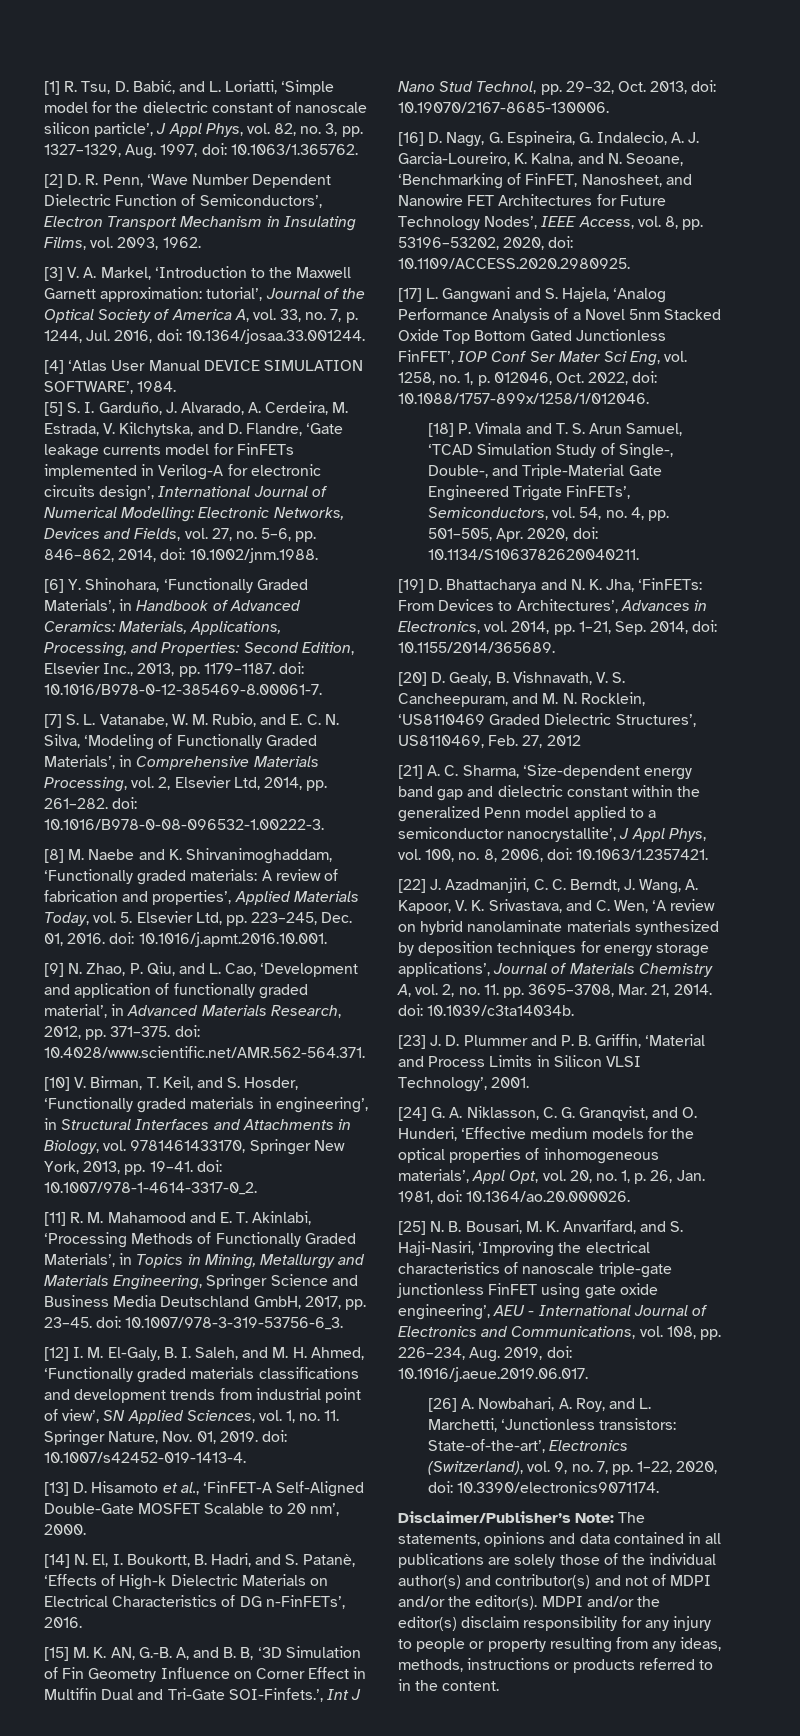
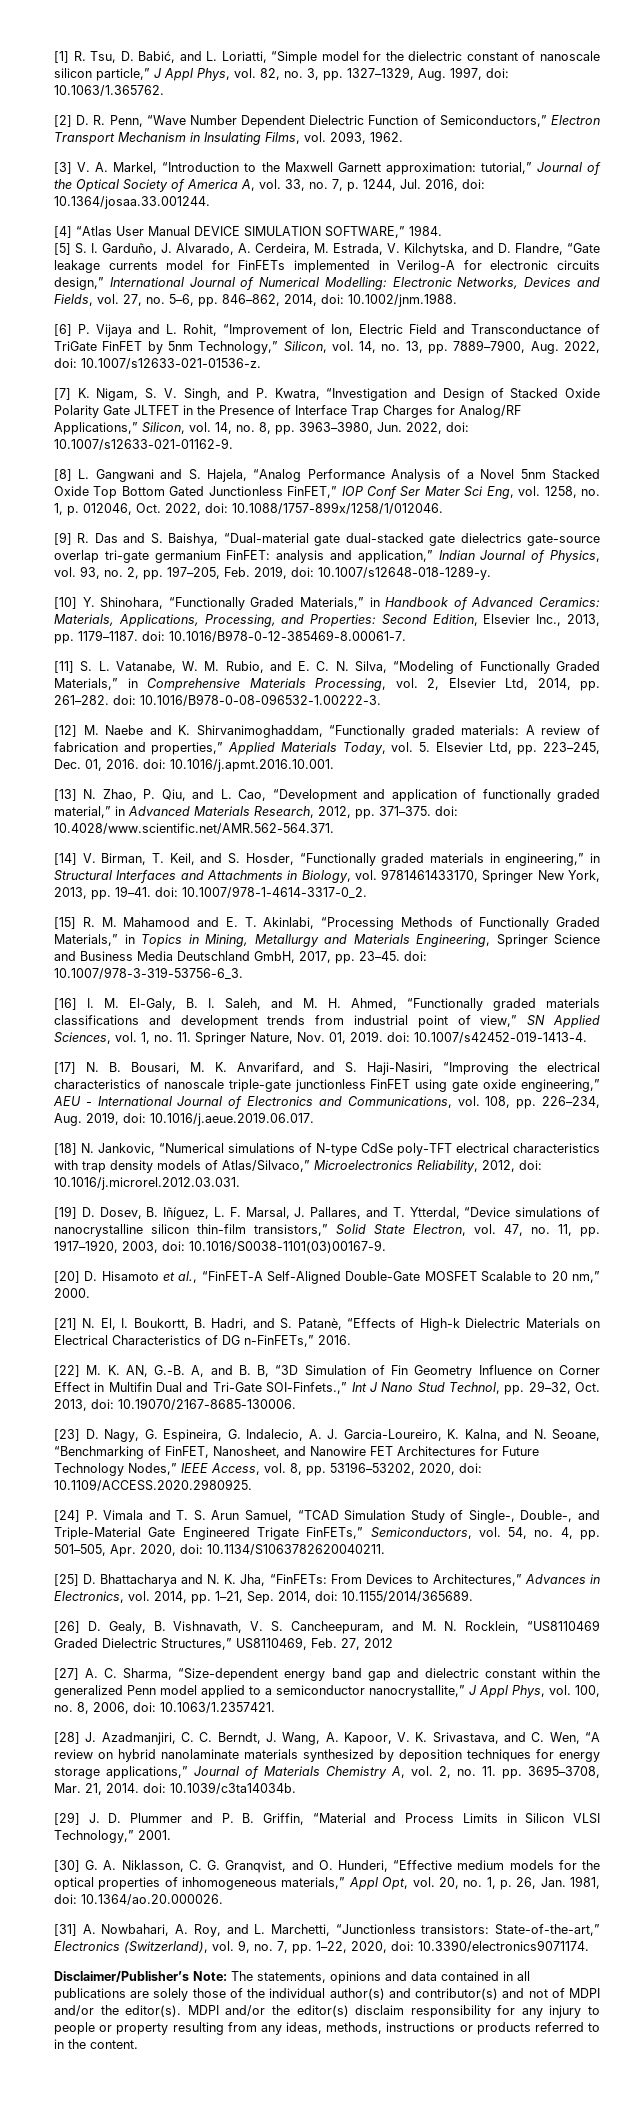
- [1] R. Tsu, D. Babić, and L. Loriatti, ‘Simple model for the dielectric constant of nanoscale silicon particle’, J Appl Phys, vol. 82, no. 3, pp. 1327–1329, Aug. 1997, doi: 10.1063/1.365762.
+ [1] R. Tsu, D. Babić, and L. Loriatti, “Simple model for the dielectric constant of nanoscale silicon particle,” J Appl Phys, vol. 82, no. 3, pp. 1327–1329, Aug. 1997, doi: 10.1063/1.365762.
- [2] D. R. Penn, ‘Wave Number Dependent Dielectric Function of Semiconductors’, Electron Transport Mechanism in Insulating Films, vol. 2093, 1962.
+ [2] D. R. Penn, “Wave Number Dependent Dielectric Function of Semiconductors,” Electron Transport Mechanism in Insulating Films, vol. 2093, 1962.
- [3] V. A. Markel, ‘Introduction to the Maxwell Garnett approximation: tutorial’, Journal of the Optical Society of America A, vol. 33, no. 7, p. 1244, Jul. 2016, doi: 10.1364/josaa.33.001244.
+ [3] V. A. Markel, “Introduction to the Maxwell Garnett approximation: tutorial,” Journal of the Optical Society of America A, vol. 33, no. 7, p. 1244, Jul. 2016, doi: 10.1364/josaa.33.001244.
- [4] ‘Atlas User Manual DEVICE SIMULATION SOFTWARE’, 1984.
+ [4] “Atlas User Manual DEVICE SIMULATION SOFTWARE,” 1984.
- [5] S. I. Garduño, J. Alvarado, A. Cerdeira, M. Estrada, V. Kilchytska, and D. Flandre, ‘Gate leakage currents model for FinFETs implemented in Verilog-A for electronic circuits design’, International Journal of Numerical Modelling: Electronic Networks, Devices and Fields, vol. 27, no. 5–6, pp. 846–862, 2014, doi: 10.1002/jnm.1988.
+ [5] S. I. Garduño, J. Alvarado, A. Cerdeira, M. Estrada, V. Kilchytska, and D. Flandre, “Gate leakage currents model for FinFETs implemented in Verilog-A for electronic circuits design,” International Journal of Numerical Modelling: Electronic Networks, Devices and Fields, vol. 27, no. 5–6, pp. 846–862, 2014, doi: 10.1002/jnm.1988.
- [6] Y. Shinohara, ‘Functionally Graded Materials’, in Handbook of Advanced Ceramics: Materials, Applications, Processing, and Properties: Second Edition, Elsevier Inc., 2013, pp. 1179–1187. doi: 10.1016/B978-0-12-385469-8.00061-7.
+ [6] P. Vijaya and L. Rohit, “Improvement of Ion, Electric Field and Transconductance of TriGate FinFET by 5nm Technology,” Silicon, vol. 14, no. 13, pp. 7889–7900, Aug. 2022, doi: 10.1007/s12633-021-01536-z.
+ [7] K. Nigam, S. V. Singh, and P. Kwatra, “Investigation and Design of Stacked Oxide Polarity Gate JLTFET in the Presence of Interface Trap Charges for Analog/RF Applications,” Silicon, vol. 14, no. 8, pp. 3963–3980, Jun. 2022, doi: 10.1007/s12633-021-01162-9.
+ [8] L. Gangwani and S. Hajela, “Analog Performance Analysis of a Novel 5nm Stacked Oxide Top Bottom Gated Junctionless FinFET,” IOP Conf Ser Mater Sci Eng, vol. 1258, no. 1, p. 012046, Oct. 2022, doi: 10.1088/1757-899x/1258/1/012046.
+ [9] R. Das and S. Baishya, “Dual-material gate dual-stacked gate dielectrics gate-source overlap tri-gate germanium FinFET: analysis and application,” Indian Journal of Physics, vol. 93, no. 2, pp. 197–205, Feb. 2019, doi: 10.1007/s12648-018-1289-y.
+ [10] Y. Shinohara, “Functionally Graded Materials,” in Handbook of Advanced Ceramics: Materials, Applications, Processing, and Properties: Second Edition, Elsevier Inc., 2013, pp. 1179–1187. doi: 10.1016/B978-0-12-385469-8.00061-7.
- [7] S. L. Vatanabe, W. M. Rubio, and E. C. N. Silva, ‘Modeling of Functionally Graded Materials’, in Comprehensive Materials Processing, vol. 2, Elsevier Ltd, 2014, pp. 261–282. doi: 10.1016/B978-0-08-096532-1.00222-3.
+ [11] S. L. Vatanabe, W. M. Rubio, and E. C. N. Silva, “Modeling of Functionally Graded Materials,” in Comprehensive Materials Processing, vol. 2, Elsevier Ltd, 2014, pp. 261–282. doi: 10.1016/B978-0-08-096532-1.00222-3.
- [8] M. Naebe and K. Shirvanimoghaddam, ‘Functionally graded materials: A review of fabrication and properties’, Applied Materials Today, vol. 5. Elsevier Ltd, pp. 223–245, Dec. 01, 2016. doi: 10.1016/j.apmt.2016.10.001.
+ [12] M. Naebe and K. Shirvanimoghaddam, “Functionally graded materials: A review of fabrication and properties,” Applied Materials Today, vol. 5. Elsevier Ltd, pp. 223–245, Dec. 01, 2016. doi: 10.1016/j.apmt.2016.10.001.
- [9] N. Zhao, P. Qiu, and L. Cao, ‘Development and application of functionally graded material’, in Advanced Materials Research, 2012, pp. 371–375. doi: 10.4028/www.scientific.net/AMR.562-564.371.
+ [13] N. Zhao, P. Qiu, and L. Cao, “Development and application of functionally graded material,” in Advanced Materials Research, 2012, pp. 371–375. doi: 10.4028/www.scientific.net/AMR.562-564.371.
- [10] V. Birman, T. Keil, and S. Hosder, ‘Functionally graded materials in engineering’, in Structural Interfaces and Attachments in Biology, vol. 9781461433170, Springer New York, 2013, pp. 19–41. doi: 10.1007/978-1-4614-3317-0_2.
+ [14] V. Birman, T. Keil, and S. Hosder, “Functionally graded materials in engineering,” in Structural Interfaces and Attachments in Biology, vol. 9781461433170, Springer New York, 2013, pp. 19–41. doi: 10.1007/978-1-4614-3317-0_2.
- [11] R. M. Mahamood and E. T. Akinlabi, ‘Processing Methods of Functionally Graded Materials’, in Topics in Mining, Metallurgy and Materials Engineering, Springer Science and Business Media Deutschland GmbH, 2017, pp. 23–45. doi: 10.1007/978-3-319-53756-6_3.
+ [15] R. M. Mahamood and E. T. Akinlabi, “Processing Methods of Functionally Graded Materials,” in Topics in Mining, Metallurgy and Materials Engineering, Springer Science and Business Media Deutschland GmbH, 2017, pp. 23–45. doi: 10.1007/978-3-319-53756-6_3.
- [12] I. M. El-Galy, B. I. Saleh, and M. H. Ahmed, ‘Functionally graded materials classifications and development trends from industrial point of view’, SN Applied Sciences, vol. 1, no. 11. Springer Nature, Nov. 01, 2019. doi: 10.1007/s42452-019-1413-4.
+ [16] I. M. El-Galy, B. I. Saleh, and M. H. Ahmed, “Functionally graded materials classifications and development trends from industrial point of view,” SN Applied Sciences, vol. 1, no. 11. Springer Nature, Nov. 01, 2019. doi: 10.1007/s42452-019-1413-4.
- [13] D. Hisamoto et al., ‘FinFET-A Self-Aligned Double-Gate MOSFET Scalable to 20 nm’, 2000.
+ [17] N. B. Bousari, M. K. Anvarifard, and S. Haji-Nasiri, “Improving the electrical characteristics of nanoscale triple-gate junctionless FinFET using gate oxide engineering,” AEU - International Journal of Electronics and Communications, vol. 108, pp. 226–234, Aug. 2019, doi: 10.1016/j.aeue.2019.06.017.
+ [18] N. Jankovic, “Numerical simulations of N-type CdSe poly-TFT electrical characteristics with trap density models of Atlas/Silvaco,” Microelectronics Reliability, 2012, doi: 10.1016/j.microrel.2012.03.031.
+ [19] D. Dosev, B. Iñíguez, L. F. Marsal, J. Pallares, and T. Ytterdal, “Device simulations of nanocrystalline silicon thin-film transistors,” Solid State Electron, vol. 47, no. 11, pp. 1917–1920, 2003, doi: 10.1016/S0038-1101(03)00167-9.
+ [20] D. Hisamoto et al., “FinFET-A Self-Aligned Double-Gate MOSFET Scalable to 20 nm,” 2000.
- [14] N. El, I. Boukortt, B. Hadri, and S. Patanè, ‘Effects of High-k Dielectric Materials on Electrical Characteristics of DG n-FinFETs’, 2016.
+ [21] N. El, I. Boukortt, B. Hadri, and S. Patanè, “Effects of High-k Dielectric Materials on Electrical Characteristics of DG n-FinFETs,” 2016.
- [15] M. K. AN, G.-B. A, and B. B, ‘3D Simulation of Fin Geometry Influence on Corner Effect in Multifin Dual and Tri-Gate SOI-Finfets.’, Int J Nano Stud Technol, pp. 29–32, Oct. 2013, doi: 10.19070/2167-8685-130006.
+ [22] M. K. AN, G.-B. A, and B. B, “3D Simulation of Fin Geometry Influence on Corner Effect in Multifin Dual and Tri-Gate SOI-Finfets.,” Int J Nano Stud Technol, pp. 29–32, Oct. 2013, doi: 10.19070/2167-8685-130006.
- [16] D. Nagy, G. Espineira, G. Indalecio, A. J. Garcia-Loureiro, K. Kalna, and N. Seoane, ‘Benchmarking of FinFET, Nanosheet, and Nanowire FET Architectures for Future Technology Nodes’, IEEE Access, vol. 8, pp. 53196–53202, 2020, doi: 10.1109/ACCESS.2020.2980925.
+ [23] D. Nagy, G. Espineira, G. Indalecio, A. J. Garcia-Loureiro, K. Kalna, and N. Seoane, “Benchmarking of FinFET, Nanosheet, and Nanowire FET Architectures for Future Technology Nodes,” IEEE Access, vol. 8, pp. 53196–53202, 2020, doi: 10.1109/ACCESS.2020.2980925.
- [17] L. Gangwani and S. Hajela, ‘Analog Performance Analysis of a Novel 5nm Stacked Oxide Top Bottom Gated Junctionless FinFET’, IOP Conf Ser Mater Sci Eng, vol. 1258, no. 1, p. 012046, Oct. 2022, doi: 10.1088/1757-899x/1258/1/012046.
- [18] P. Vimala and T. S. Arun Samuel, ‘TCAD Simulation Study of Single-, Double-, and Triple-Material Gate Engineered Trigate FinFETs’, Semiconductors, vol. 54, no. 4, pp. 501–505, Apr. 2020, doi: 10.1134/S1063782620040211.
+ [24] P. Vimala and T. S. Arun Samuel, “TCAD Simulation Study of Single-, Double-, and Triple-Material Gate Engineered Trigate FinFETs,” Semiconductors, vol. 54, no. 4, pp. 501–505, Apr. 2020, doi: 10.1134/S1063782620040211.
- [19] D. Bhattacharya and N. K. Jha, ‘FinFETs: From Devices to Architectures’, Advances in Electronics, vol. 2014, pp. 1–21, Sep. 2014, doi: 10.1155/2014/365689.
+ [25] D. Bhattacharya and N. K. Jha, “FinFETs: From Devices to Architectures,” Advances in Electronics, vol. 2014, pp. 1–21, Sep. 2014, doi: 10.1155/2014/365689.
- [20] D. Gealy, B. Vishnavath, V. S. Cancheepuram, and M. N. Rocklein, ‘US8110469 Graded Dielectric Structures’, US8110469, Feb. 27, 2012
+ [26] D. Gealy, B. Vishnavath, V. S. Cancheepuram, and M. N. Rocklein, “US8110469 Graded Dielectric Structures,” US8110469, Feb. 27, 2012
- [21] A. C. Sharma, ‘Size-dependent energy band gap and dielectric constant within the generalized Penn model applied to a semiconductor nanocrystallite’, J Appl Phys, vol. 100, no. 8, 2006, doi: 10.1063/1.2357421.
+ [27] A. C. Sharma, “Size-dependent energy band gap and dielectric constant within the generalized Penn model applied to a semiconductor nanocrystallite,” J Appl Phys, vol. 100, no. 8, 2006, doi: 10.1063/1.2357421.
- [22] J. Azadmanjiri, C. C. Berndt, J. Wang, A. Kapoor, V. K. Srivastava, and C. Wen, ‘A review on hybrid nanolaminate materials synthesized by deposition techniques for energy storage applications’, Journal of Materials Chemistry A, vol. 2, no. 11. pp. 3695–3708, Mar. 21, 2014. doi: 10.1039/c3ta14034b.
+ [28] J. Azadmanjiri, C. C. Berndt, J. Wang, A. Kapoor, V. K. Srivastava, and C. Wen, “A review on hybrid nanolaminate materials synthesized by deposition techniques for energy storage applications,” Journal of Materials Chemistry A, vol. 2, no. 11. pp. 3695–3708, Mar. 21, 2014. doi: 10.1039/c3ta14034b.
- [23] J. D. Plummer and P. B. Griffin, ‘Material and Process Limits in Silicon VLSI Technology’, 2001.
+ [29] J. D. Plummer and P. B. Griffin, “Material and Process Limits in Silicon VLSI Technology,” 2001.
- [24] G. A. Niklasson, C. G. Granqvist, and O. Hunderi, ‘Effective medium models for the optical properties of inhomogeneous materials’, Appl Opt, vol. 20, no. 1, p. 26, Jan. 1981, doi: 10.1364/ao.20.000026.
+ [30] G. A. Niklasson, C. G. Granqvist, and O. Hunderi, “Effective medium models for the optical properties of inhomogeneous materials,” Appl Opt, vol. 20, no. 1, p. 26, Jan. 1981, doi: 10.1364/ao.20.000026.
- [25] N. B. Bousari, M. K. Anvarifard, and S. Haji-Nasiri, ‘Improving the electrical characteristics of nanoscale triple-gate junctionless FinFET using gate oxide engineering’, AEU - International Journal of Electronics and Communications, vol. 108, pp. 226–234, Aug. 2019, doi: 10.1016/j.aeue.2019.06.017.
- [26] A. Nowbahari, A. Roy, and L. Marchetti, ‘Junctionless transistors: State-of-the-art’, Electronics (Switzerland), vol. 9, no. 7, pp. 1–22, 2020, doi: 10.3390/electronics9071174.
+ [31] A. Nowbahari, A. Roy, and L. Marchetti, “Junctionless transistors: State-of-the-art,” Electronics (Switzerland), vol. 9, no. 7, pp. 1–22, 2020, doi: 10.3390/electronics9071174.

